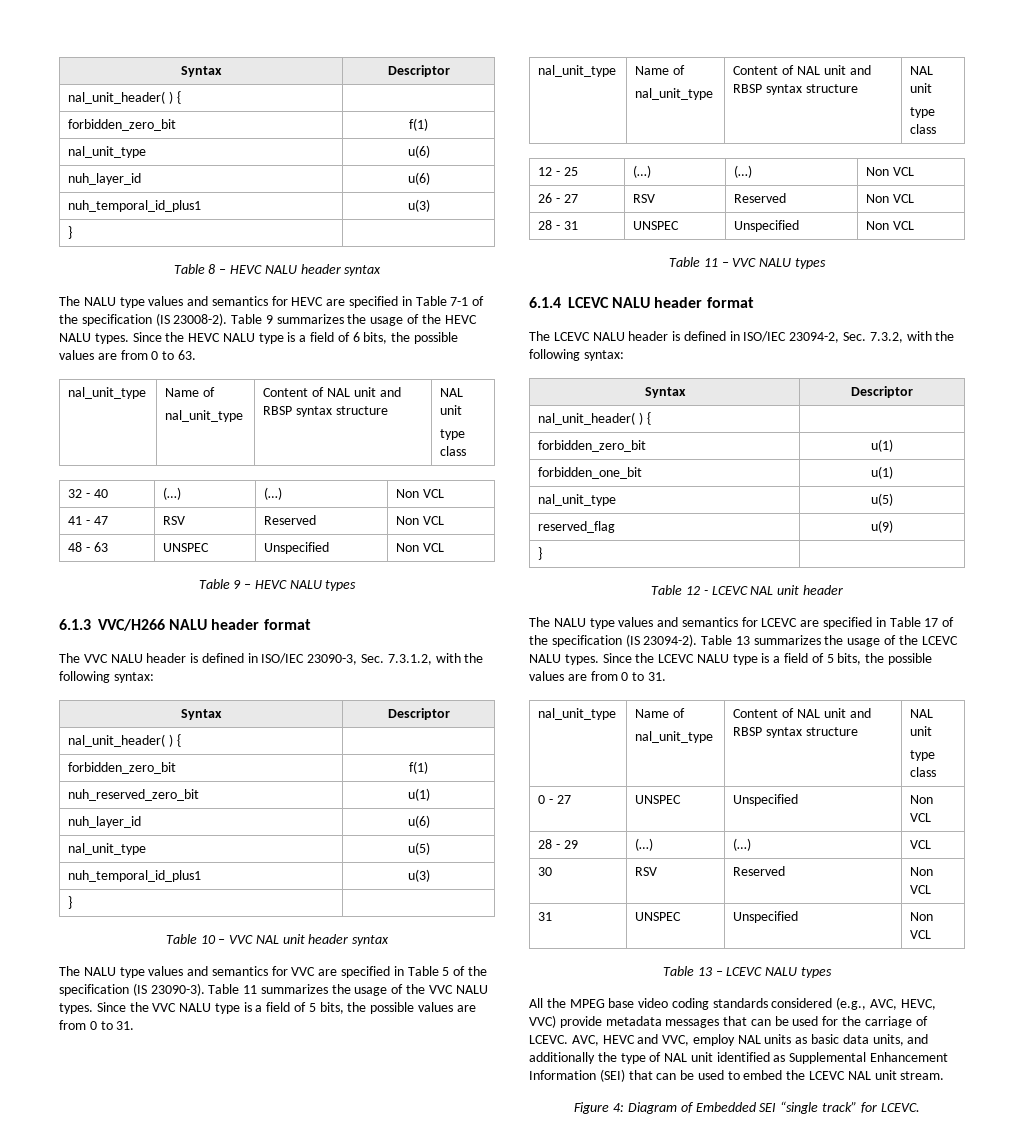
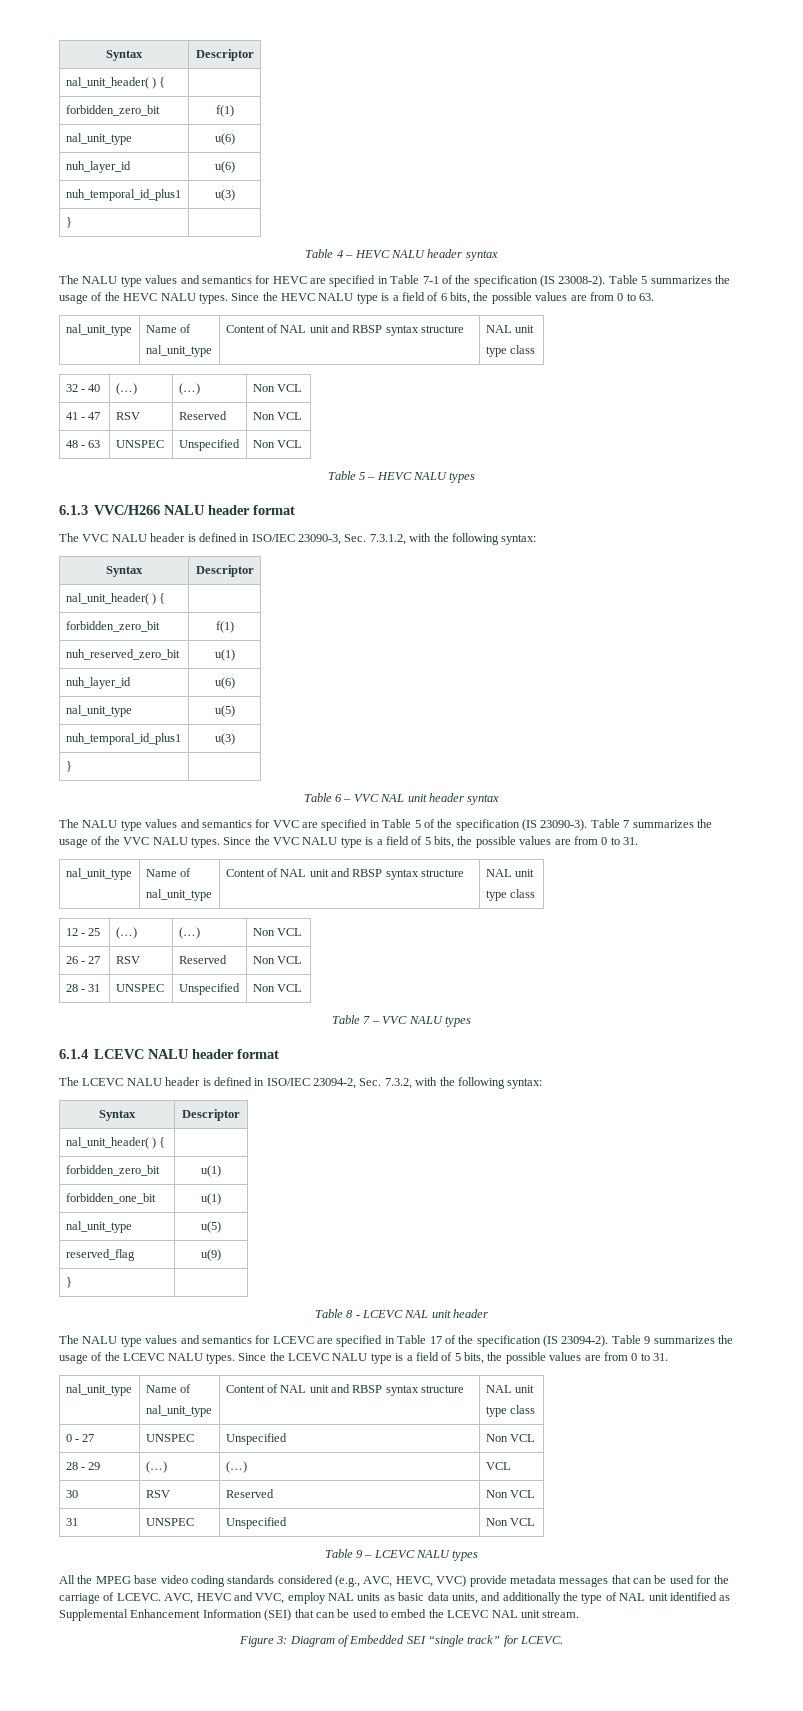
- Table 8 – HEVC NALU header syntax
+ Table 4 – HEVC NALU header syntax
- Table 9 summarizes the usage of the HEVC NALU types.
+ Table 5 summarizes the usage of the HEVC NALU types.
- Table 9 – HEVC NALU types
+ Table 5 – HEVC NALU types
- Table 10 – VVC NAL unit header syntax
+ Table 6 – VVC NAL unit header syntax
- Table 11 summarizes the usage of the VVC NALU types.
+ Table 7 summarizes the usage of the VVC NALU types.
- Table 11 – VVC NALU types
+ Table 7 – VVC NALU types
- Table 12 - LCEVC NAL unit header
+ Table 8 - LCEVC NAL unit header
- Table 13 summarizes the usage of the LCEVC NALU types.
+ Table 9 summarizes the usage of the LCEVC NALU types.
- Table 13 – LCEVC NALU types
+ Table 9 – LCEVC NALU types
- Figure 4: Diagram of Embedded SEI “single track” for LCEVC.
+ Figure 3: Diagram of Embedded SEI “single track” for LCEVC.

